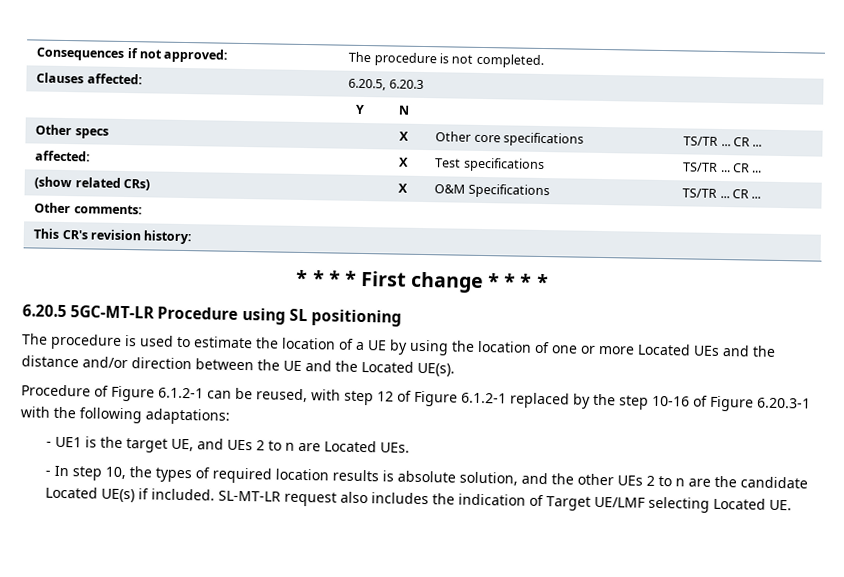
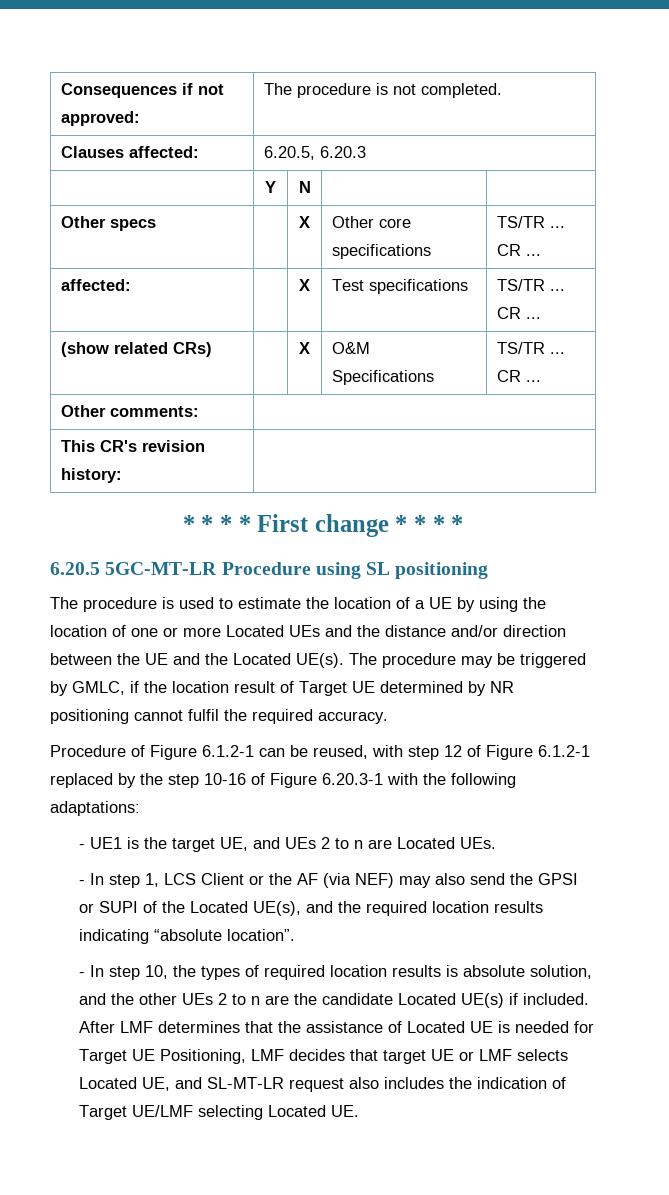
+ The procedure may be triggered by GMLC, if the location result of Target UE determined by NR positioning cannot fulfil the required accuracy.
+ - In step 1, LCS Client or the AF (via NEF) may also send the GPSI or SUPI of the Located UE(s), and the required location results indicating “absolute location”.
- SL-MT-LR request also includes the indication of Target UE/LMF selecting Located UE.
+ After LMF determines that the assistance of Located UE is needed for Target UE Positioning, LMF decides that target UE or LMF selects Located UE, and SL-MT-LR request also includes the indication of Target UE/LMF selecting Located UE.

